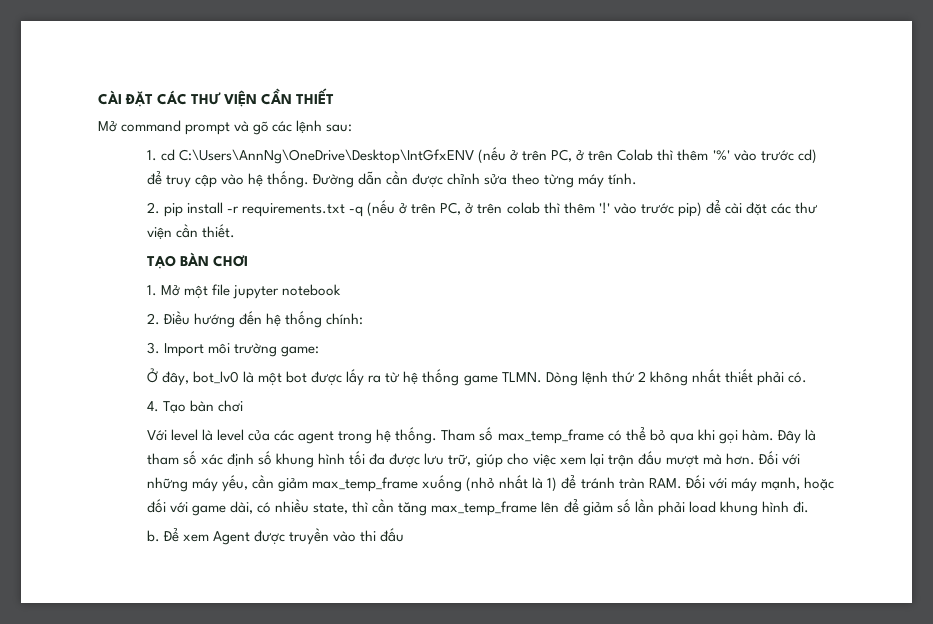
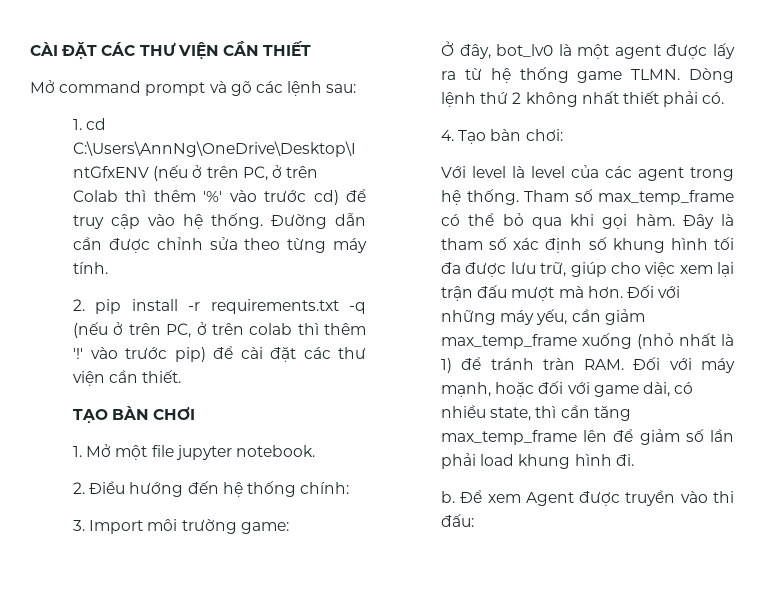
- 1. Mở một file jupyter notebook
+ 1. Mở một file jupyter notebook.
- Ở đây, bot_lv0 là một bot được lấy ra từ hệ thống game TLMN.
+ Ở đây, bot_lv0 là một agent được lấy ra từ hệ thống game TLMN.
- 4. Tạo bàn chơi
+ 4. Tạo bàn chơi:
- Để xem Agent được truyền vào thi đấu
+ Để xem Agent được truyền vào thi đấu:

